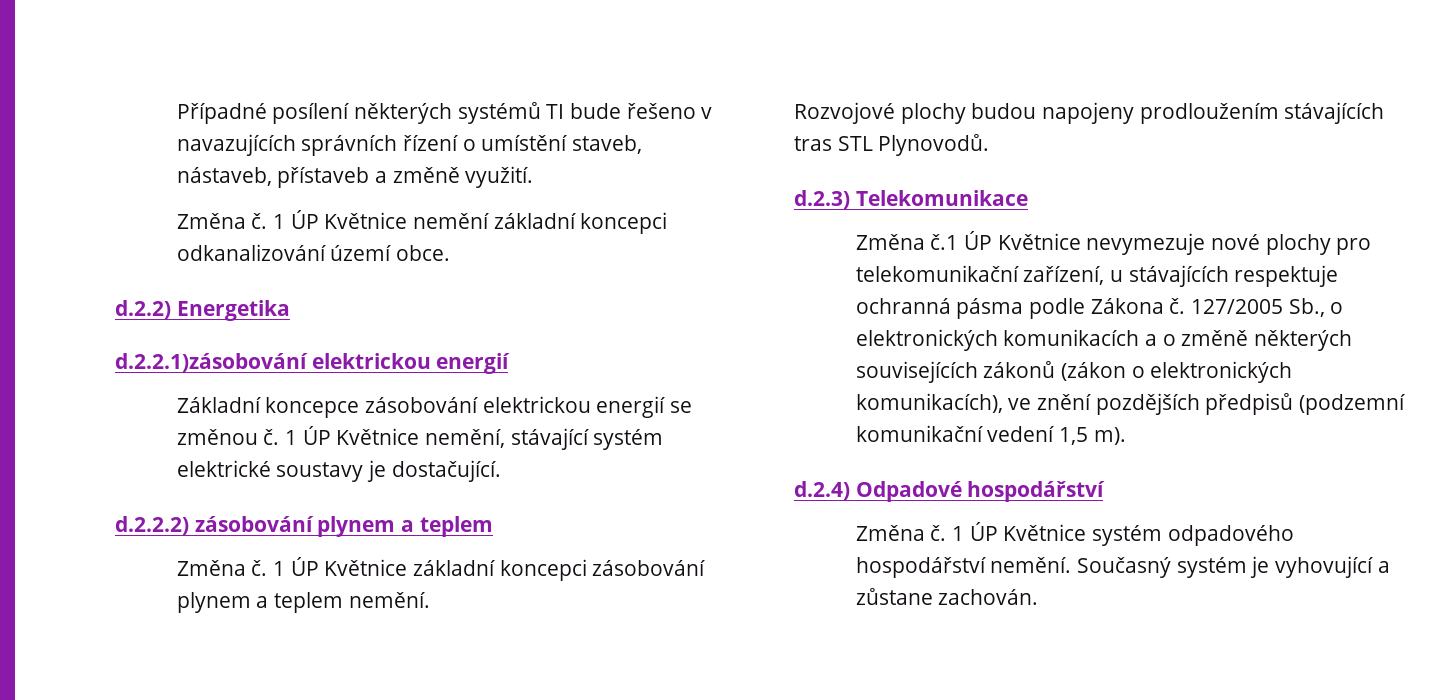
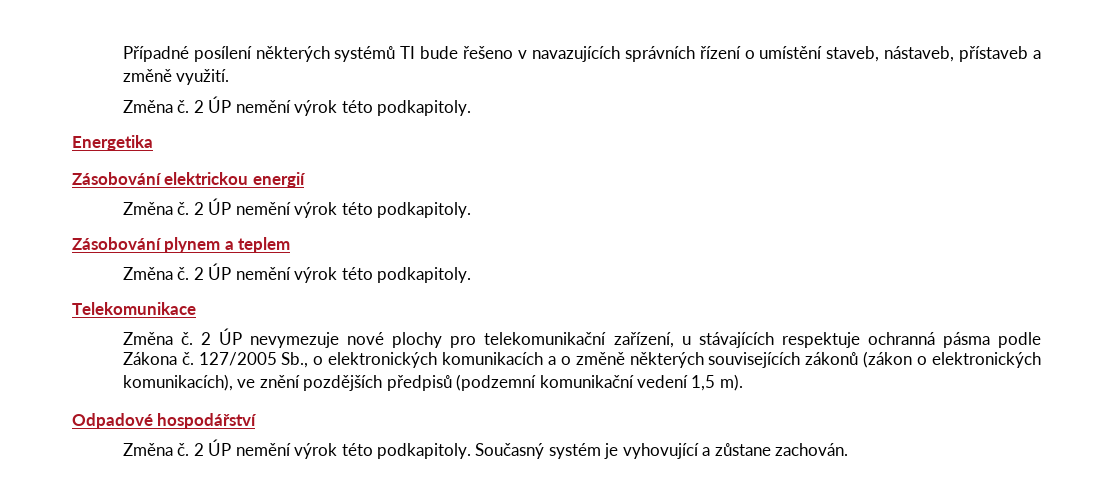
  Případné posílení některých systémů TI bude řešeno v navazujících správních řízení o umístění staveb, nástaveb, přístaveb a změně využití.
- Změna č. 1 ÚP Květnice nemění základní koncepci odkanalizování území obce.
- d.2.2) Energetika
+ Změna č. 2 ÚP nemění výrok této podkapitoly.
+ Energetika
- d.2.2.1)zásobování elektrickou energií
- Základní koncepce zásobování elektrickou energií se změnou č. 1 ÚP Květnice nemění, stávající systém elektrické soustavy je dostačující.
- d.2.2.2) zásobování plynem a teplem
- Změna č. 1 ÚP Květnice základní koncepci zásobování plynem a teplem nemění.
- Rozvojové plochy budou napojeny prodloužením stávajících tras STL Plynovodů.
- d.2.3) Telekomunikace
+ Zásobování elektrickou energií
+ Změna č. 2 ÚP nemění výrok této podkapitoly.
+ Zásobování plynem a teplem
+ Změna č. 2 ÚP nemění výrok této podkapitoly.
+ Telekomunikace
- Změna č.1 ÚP Květnice nevymezuje nové plochy pro telekomunikační zařízení, u stávajících respektuje ochranná pásma podle Zákona č.
+ Změna č. 2 ÚP nevymezuje nové plochy pro telekomunikační zařízení, u stávajících respektuje ochranná pásma podle Zákona č.
- d.2.4) Odpadové hospodářství
- Změna č. 1 ÚP Květnice systém odpadového hospodářství nemění.
+ Odpadové hospodářství
+ Změna č. 2 ÚP nemění výrok této podkapitoly.

